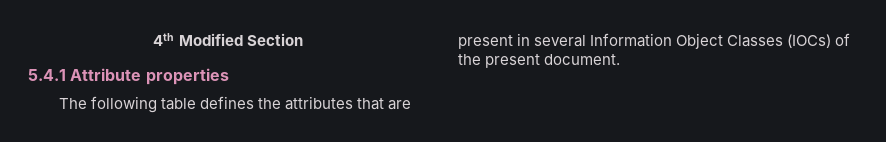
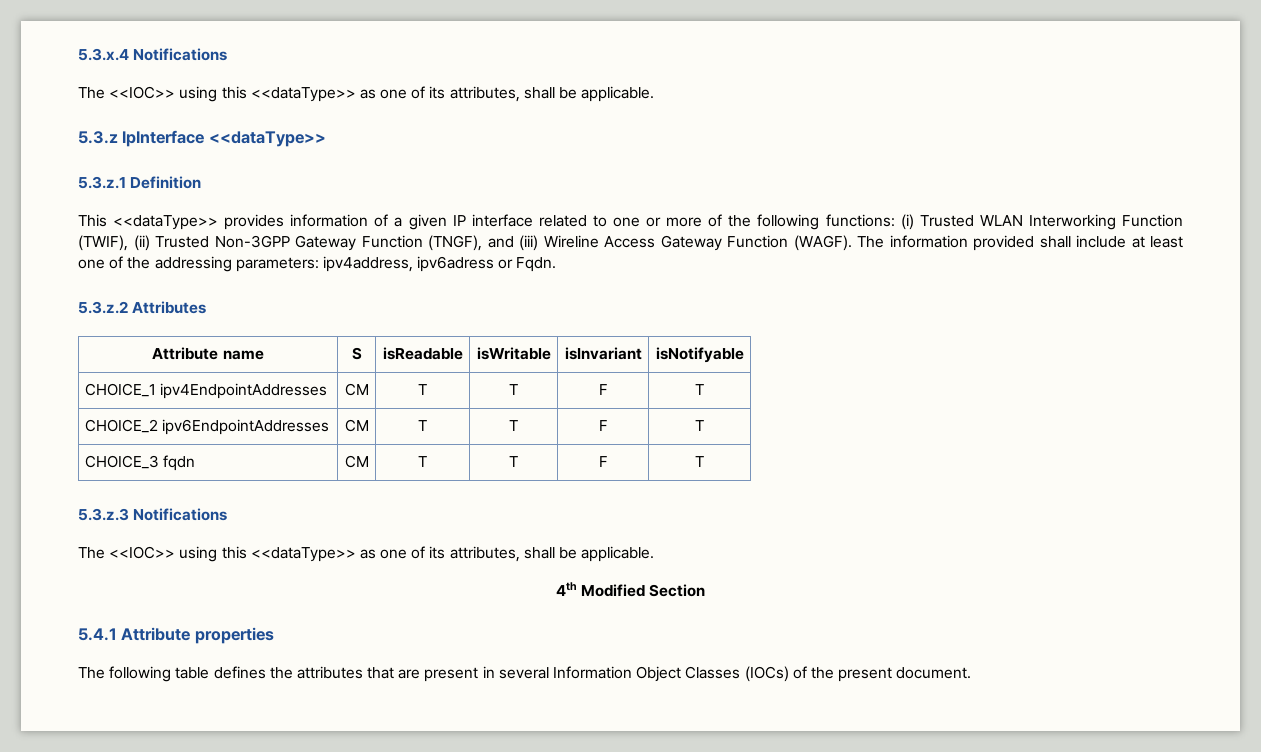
+ 5.3.x.4 Notifications
+ The <<IOC>> using this <<dataType>> as one of its attributes, shall be applicable.
+ 5.3.z IpInterface <<dataType>>
+ 5.3.z.1 Definition
+ This <<dataType>> provides information of a given IP interface related to one or more of the following functions: (i) Trusted WLAN Interworking Function (TWIF), (ii) Trusted Non-3GPP Gateway Function (TNGF), and (iii) Wireline Access Gateway Function (WAGF). The information provided shall include at least one of the addressing parameters: ipv4address, ipv6adress or Fqdn.
+ 5.3.z.2 Attributes
+ Attribute name | S | isReadable | isWritable | isInvariant | isNotifyable
+ CHOICE_1 ipv4EndpointAddresses | CM | T | T | F | T
+ CHOICE_2 ipv6EndpointAddresses | CM | T | T | F | T
+ CHOICE_3 fqdn | CM | T | T | F | T
+ 5.3.z.3 Notifications
+ The <<IOC>> using this <<dataType>> as one of its attributes, shall be applicable.

